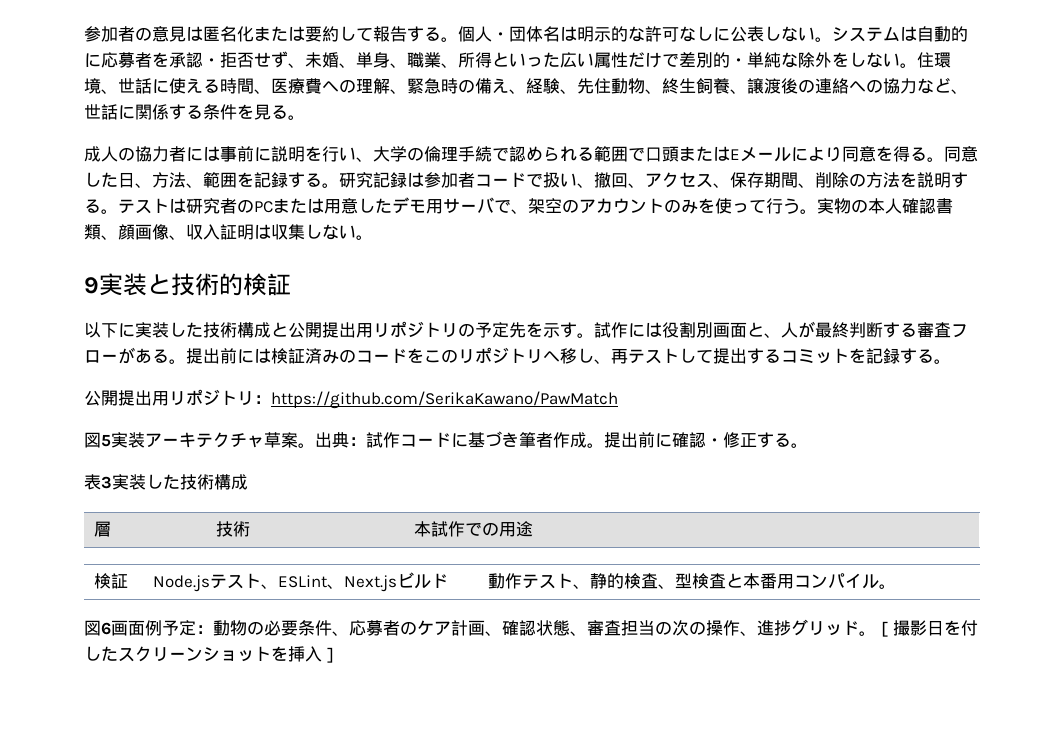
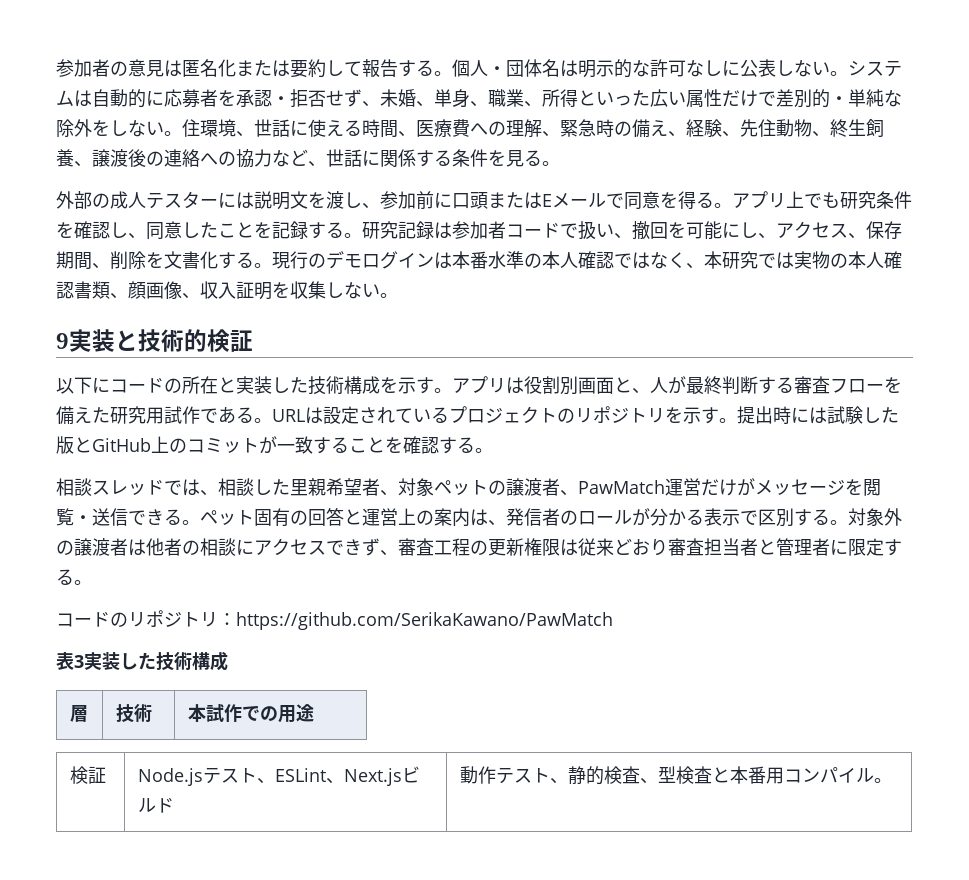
- 成人の協力者には事前に説明を行い、大学の倫理手続で認められる範囲で口頭またはEメールにより同意を得る。
+ 外部の成人テスターには説明文を渡し、参加前に口頭またはEメールで同意を得る。
- 同意した日、方法、範囲を記録する。
+ アプリ上でも研究条件を確認し、同意したことを記録する。
- 研究記録は参加者コードで扱い、撤回、アクセス、保存期間、削除の方法を説明する。テストは研究者のPCまたは用意したデモ用サーバで、架空のアカウントのみを使って行う。実物の本人確認書類、顔画像、収入証明は収集しない。
+ 研究記録は参加者コードで扱い、撤回を可能にし、アクセス、保存期間、削除を文書化する。現行のデモログインは本番水準の本人確認ではなく、本研究では実物の本人確認書類、顔画像、収入証明を収集しない。
- 以下に実装した技術構成と公開提出用リポジトリの予定先を示す。試作には役割別画面と、人が最終判断する審査フローがある。提出前には検証済みのコードをこのリポジトリへ移し、再テストして提出するコミットを記録する。
- 公開提出用リポジトリ：https://github.com/SerikaKawano/PawMatch
- 図5実装アーキテクチャ草案。出典：試作コードに基づき筆者作成。提出前に確認・修正する。
+ 以下にコードの所在と実装した技術構成を示す。アプリは役割別画面と、人が最終判断する審査フローを備えた研究用試作である。URLは設定されているプロジェクトのリポジトリを示す。提出時には試験した版とGitHub上のコミットが一致することを確認する。
+ 相談スレッドでは、相談した里親希望者、対象ペットの譲渡者、PawMatch運営だけがメッセージを閲覧・送信できる。ペット固有の回答と運営上の案内は、発信者のロールが分かる表示で区別する。対象外の譲渡者は他者の相談にアクセスできず、審査工程の更新権限は従来どおり審査担当者と管理者に限定する。
+ コードのリポジトリ：https://github.com/SerikaKawano/PawMatch
- 図6画面例予定：動物の必要条件、応募者のケア計画、確認状態、審査担当の次の操作、進捗グリッド。［撮影日を付したスクリーンショットを挿入］

